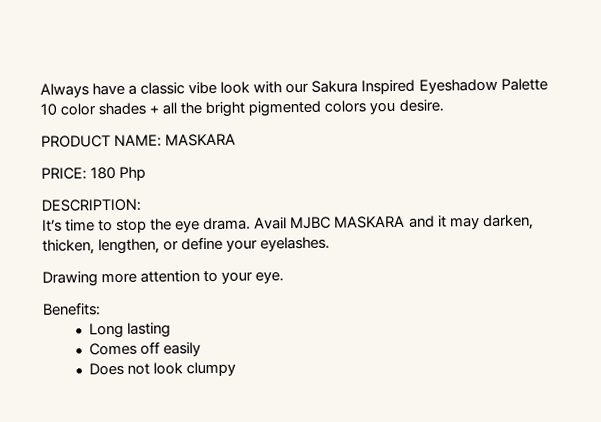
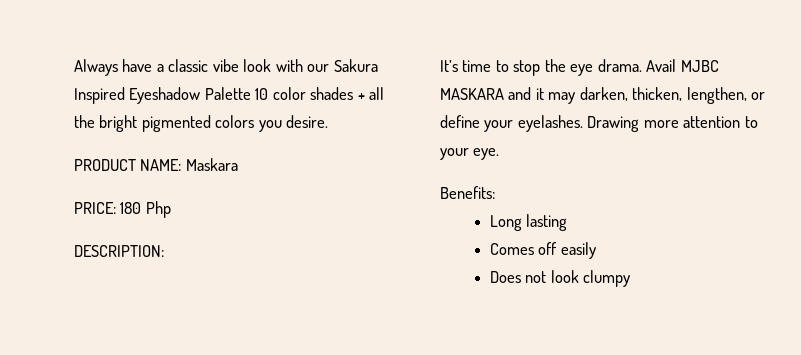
- PRODUCT NAME: MASKARA
+ PRODUCT NAME: Maskara
- Avail MJBC MASKARA and it may darken, thicken, lengthen, or define your eyelashes.
- Drawing more attention to your eye.
+ Avail MJBC MASKARA and it may darken, thicken, lengthen, or define your eyelashes. Drawing more attention to your eye.

